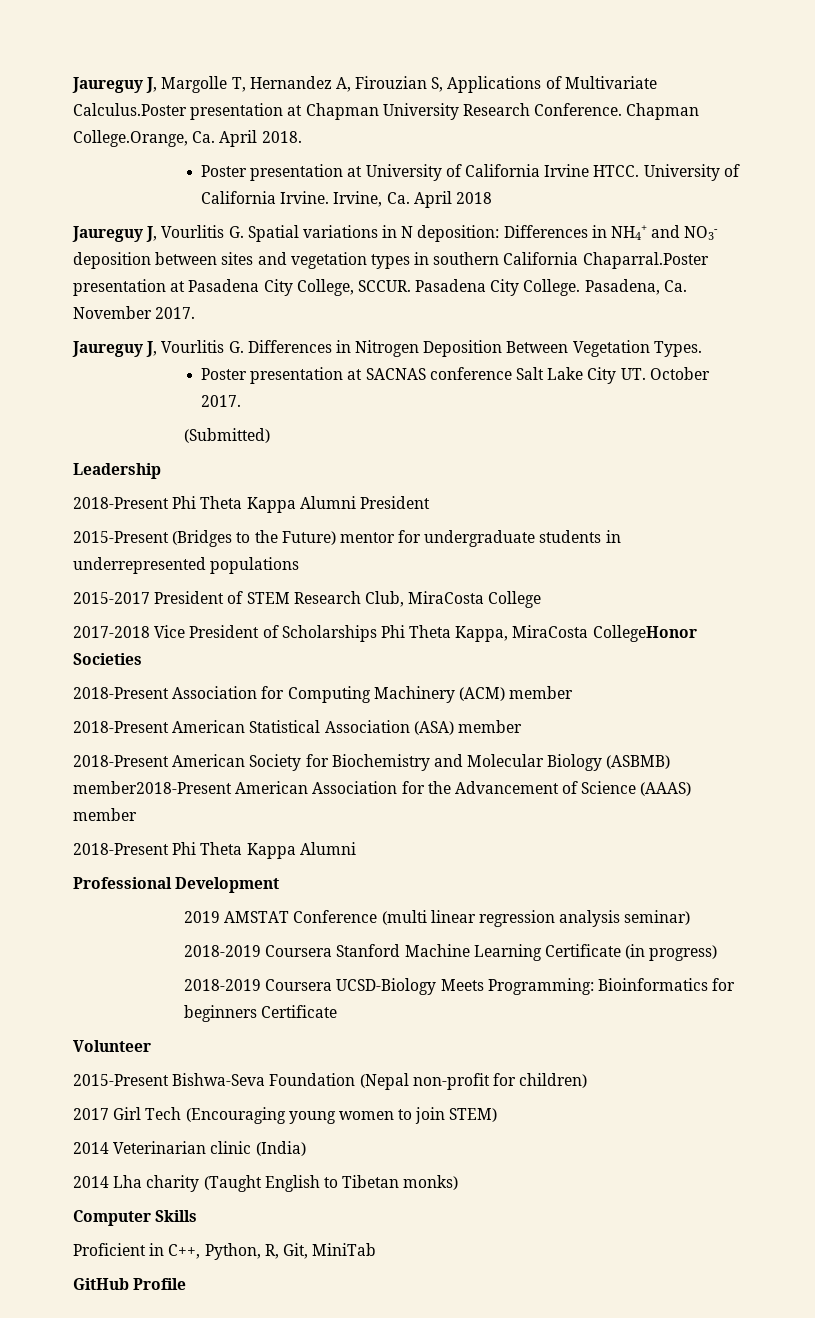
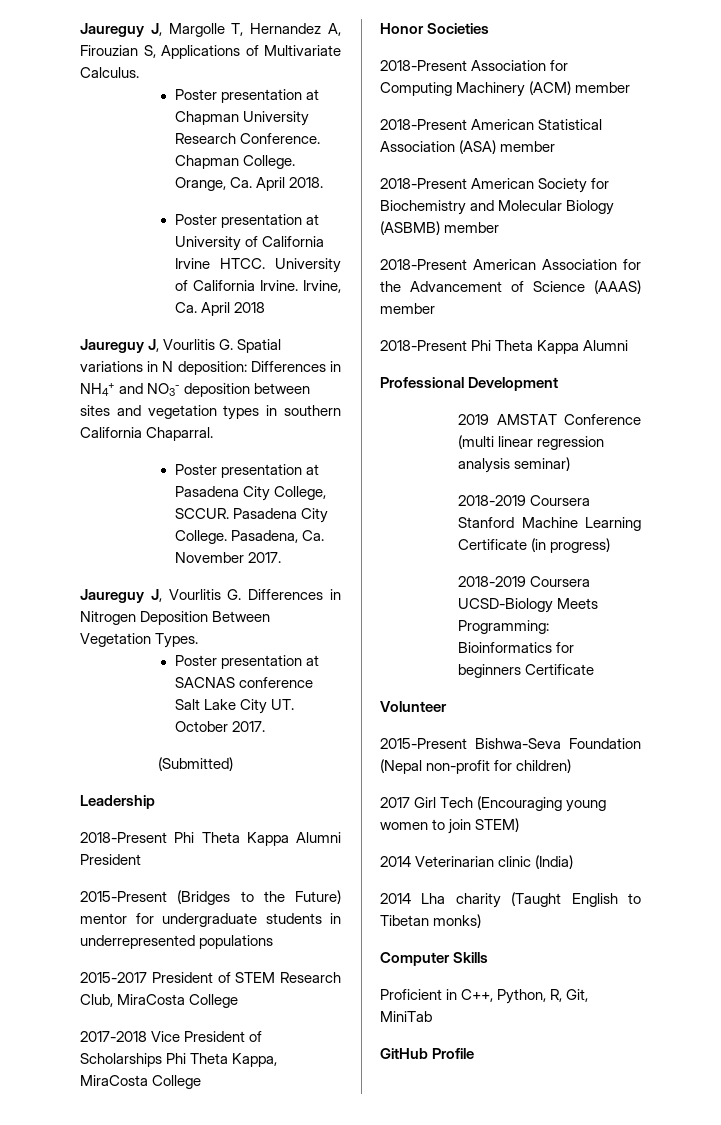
- Jaureguy J, Margolle T, Hernandez A, Firouzian S, Applications of Multivariate Calculus.Poster presentation at Chapman University Research Conference.
+ Jaureguy J, Margolle T, Hernandez A, Firouzian S, Applications of Multivariate Calculus.
+ Poster presentation at Chapman University Research Conference.
- Chapman College.Orange, Ca. April 2018.
+ Chapman College. Orange, Ca. April 2018.
- Jaureguy J, Vourlitis G. Spatial variations in N deposition: Differences in NH4+ and NO3- deposition between sites and vegetation types in southern California Chaparral.Poster presentation at Pasadena City College, SCCUR.
+ Jaureguy J, Vourlitis G. Spatial variations in N deposition: Differences in NH4+ and NO3- deposition between sites and vegetation types in southern California Chaparral.
+ Poster presentation at Pasadena City College, SCCUR.
- 2017-2018 Vice President of Scholarships Phi Theta Kappa, MiraCosta CollegeHonor Societies
+ 2017-2018 Vice President of Scholarships Phi Theta Kappa, MiraCosta College
+ Honor Societies
- 2018-Present American Society for Biochemistry and Molecular Biology (ASBMB) member2018-Present American Association for the Advancement of Science (AAAS) member
+ 2018-Present American Society for Biochemistry and Molecular Biology (ASBMB) member
+ 2018-Present American Association for the Advancement of Science (AAAS) member

